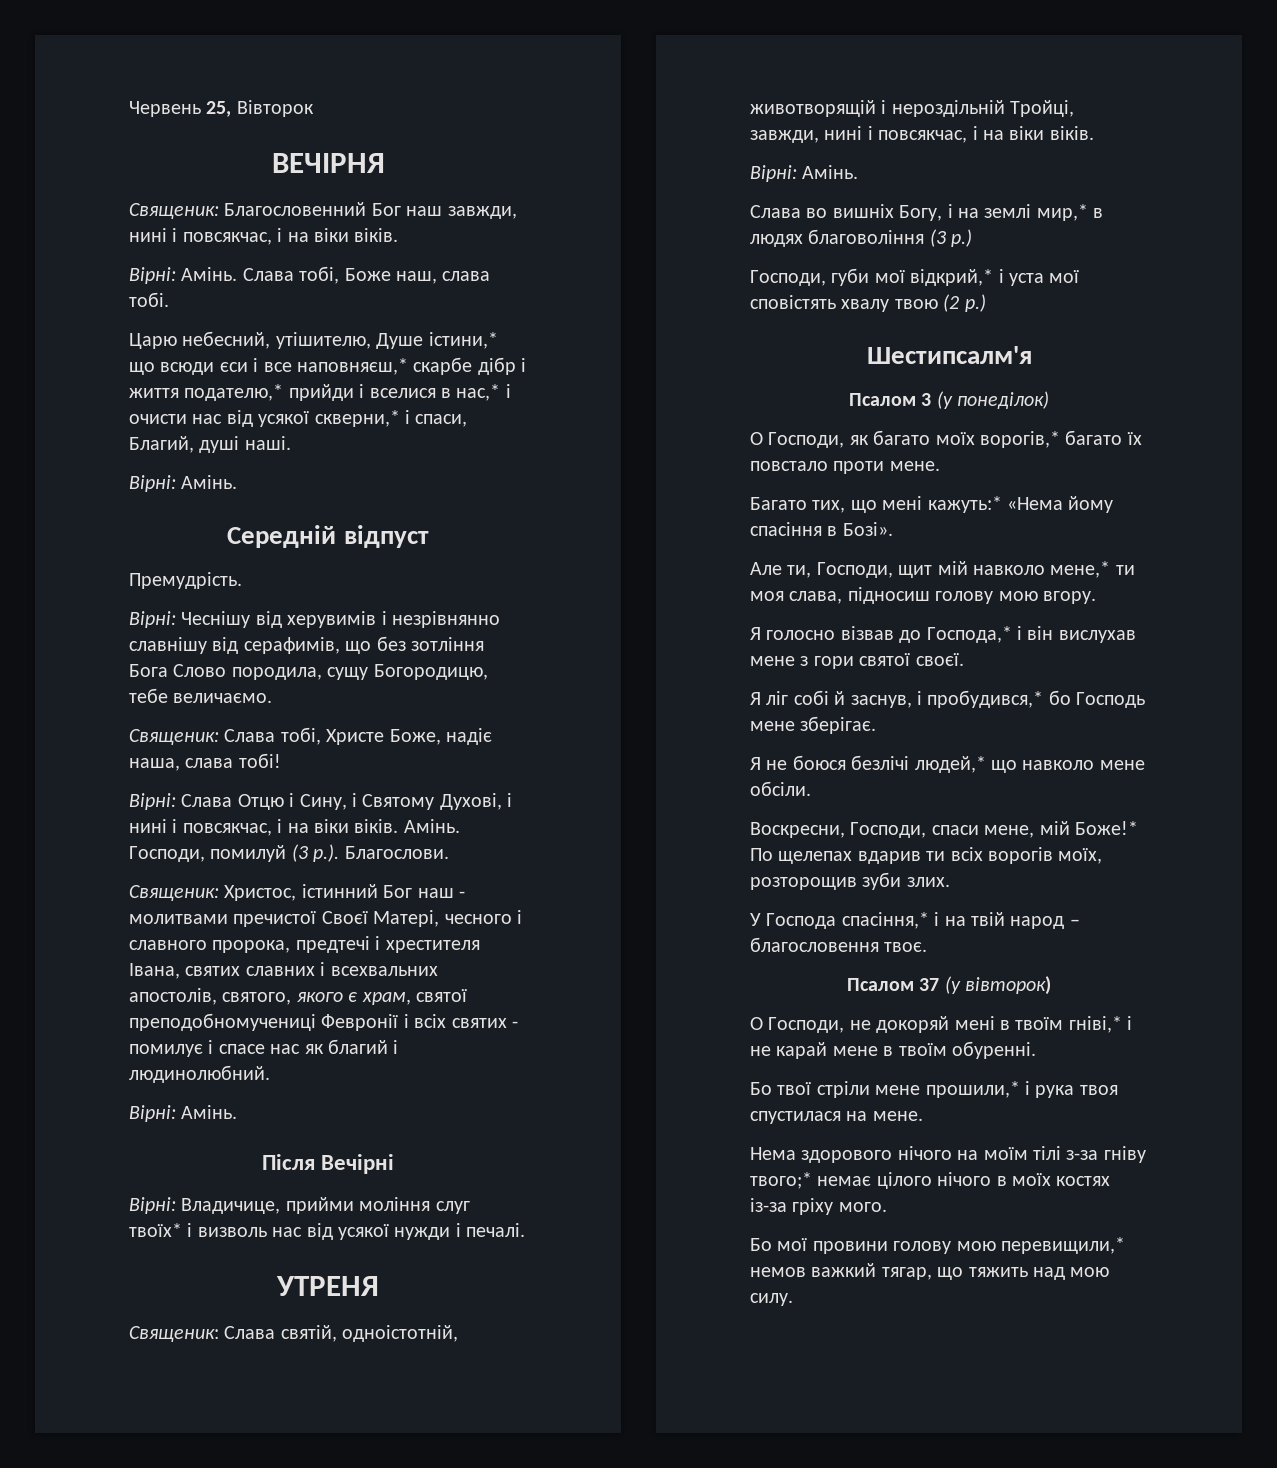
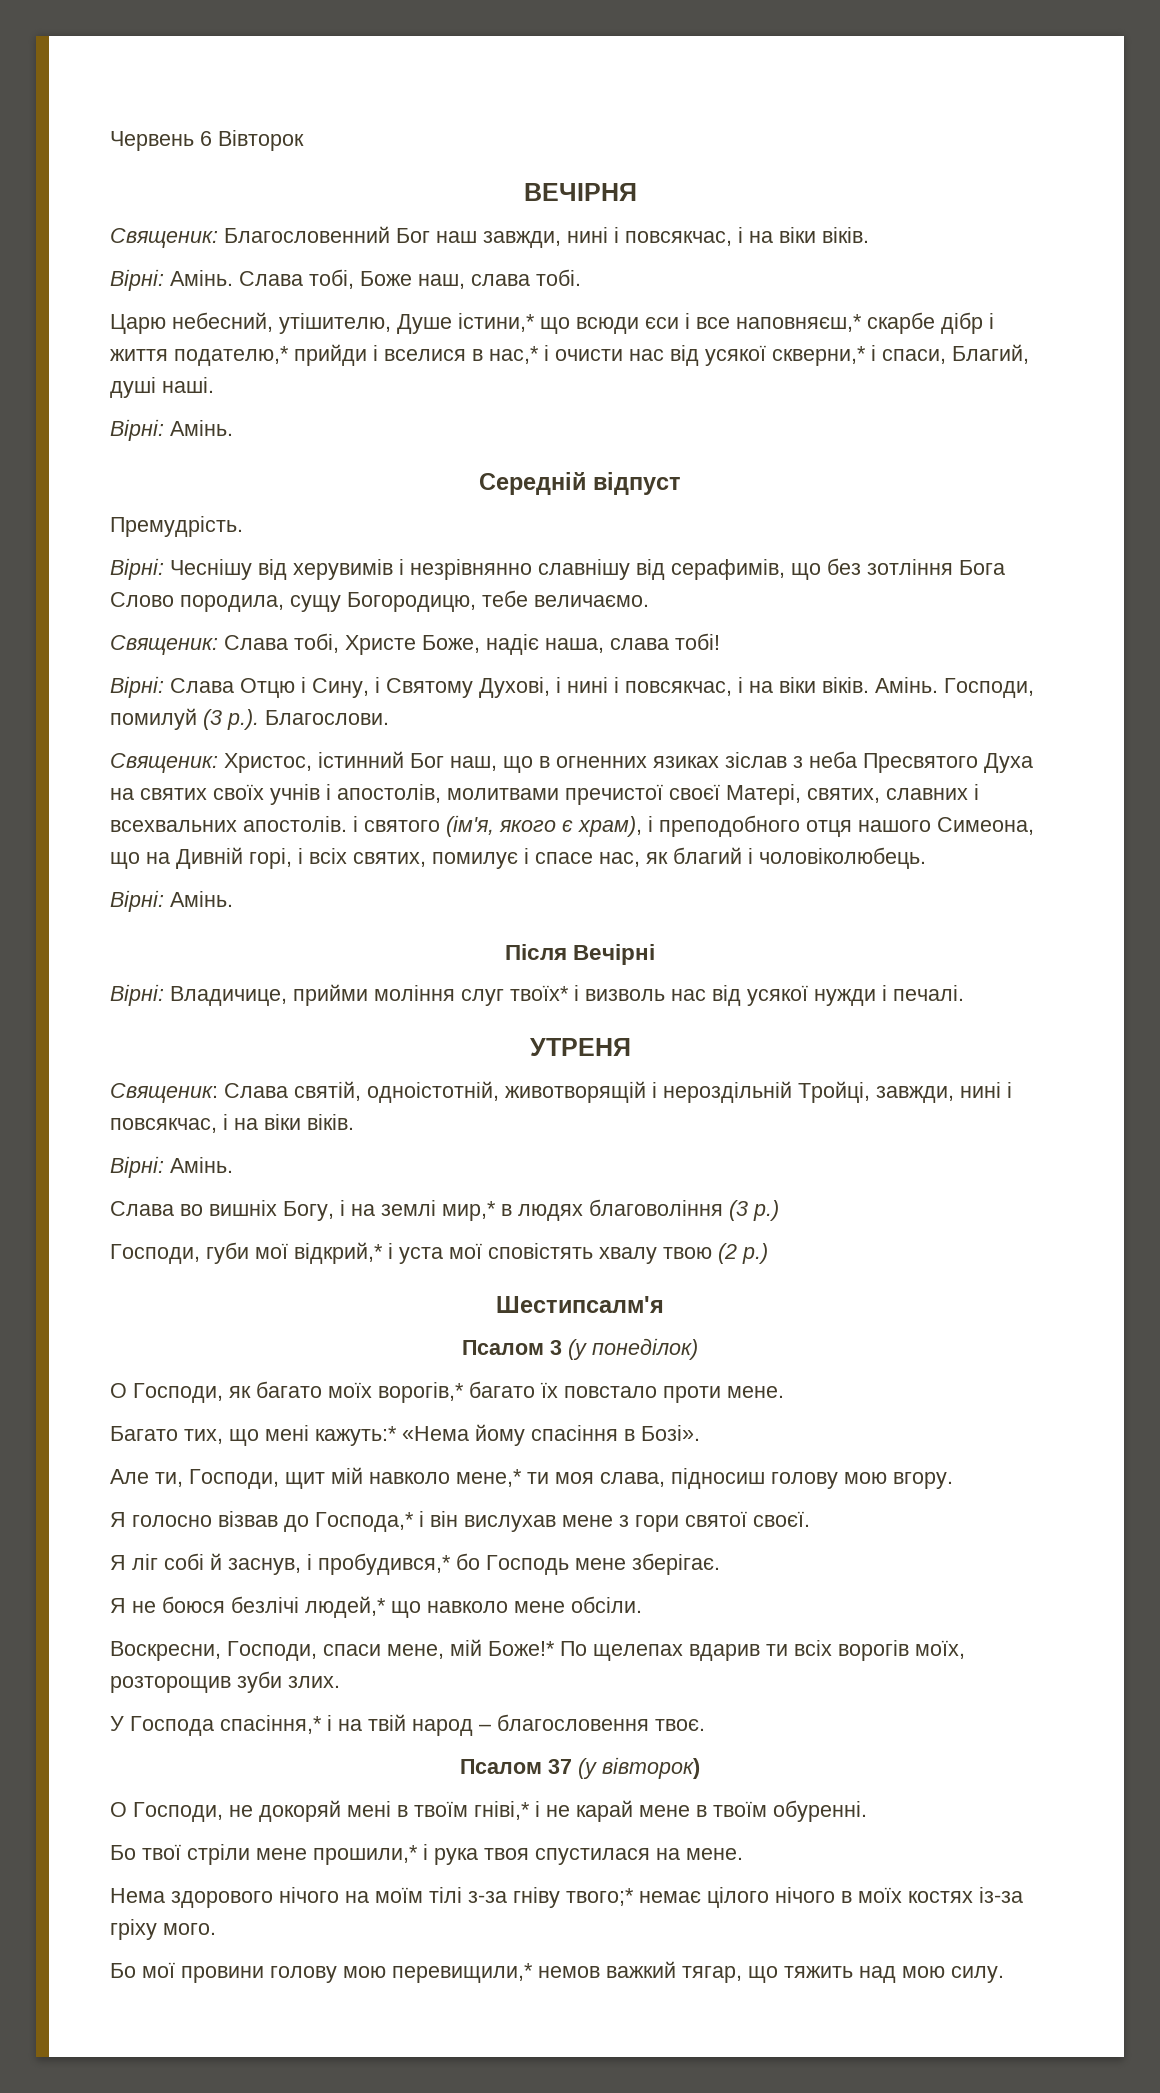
- Червень 25, Вівторок
+ Червень 6 Вівторок
- Священик: Христос, істинний Бог наш - молитвами пречистої Своєї Матері, чесного і славного пророка, предтечі і хрестителя Івана, святих славних і всехвальних апостолів, святого, якого є храм, святої преподобномучениці Февронії і всіх святих - помилує і спасе нас як благий і людинолюбний.
+ Священик: Христос, істинний Бог наш, що в огненних язиках зіслав з неба Пресвятого Духа на святих своїх учнів і апостолів, молитвами пречистої своєї Матері, святих, славних і всехвальних апостолів. і святого (ім'я, якого є храм), і преподобного отця нашого Симеона, що на Дивній горі, і всіх святих, помилує і спасе нас, як благий і чоловіколюбець.

